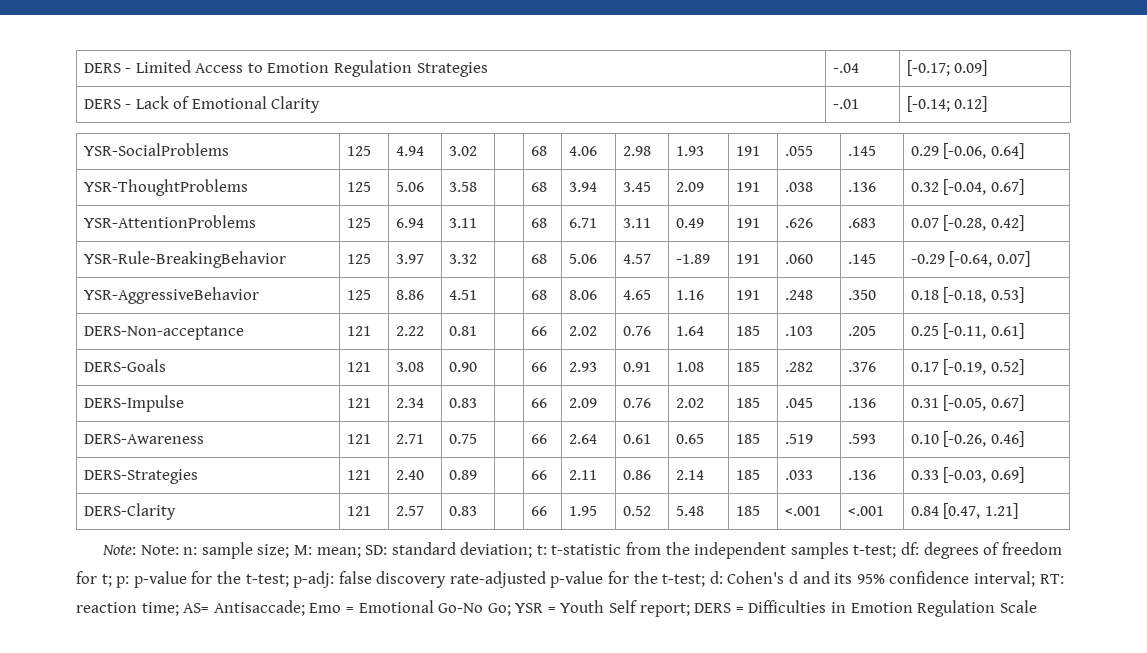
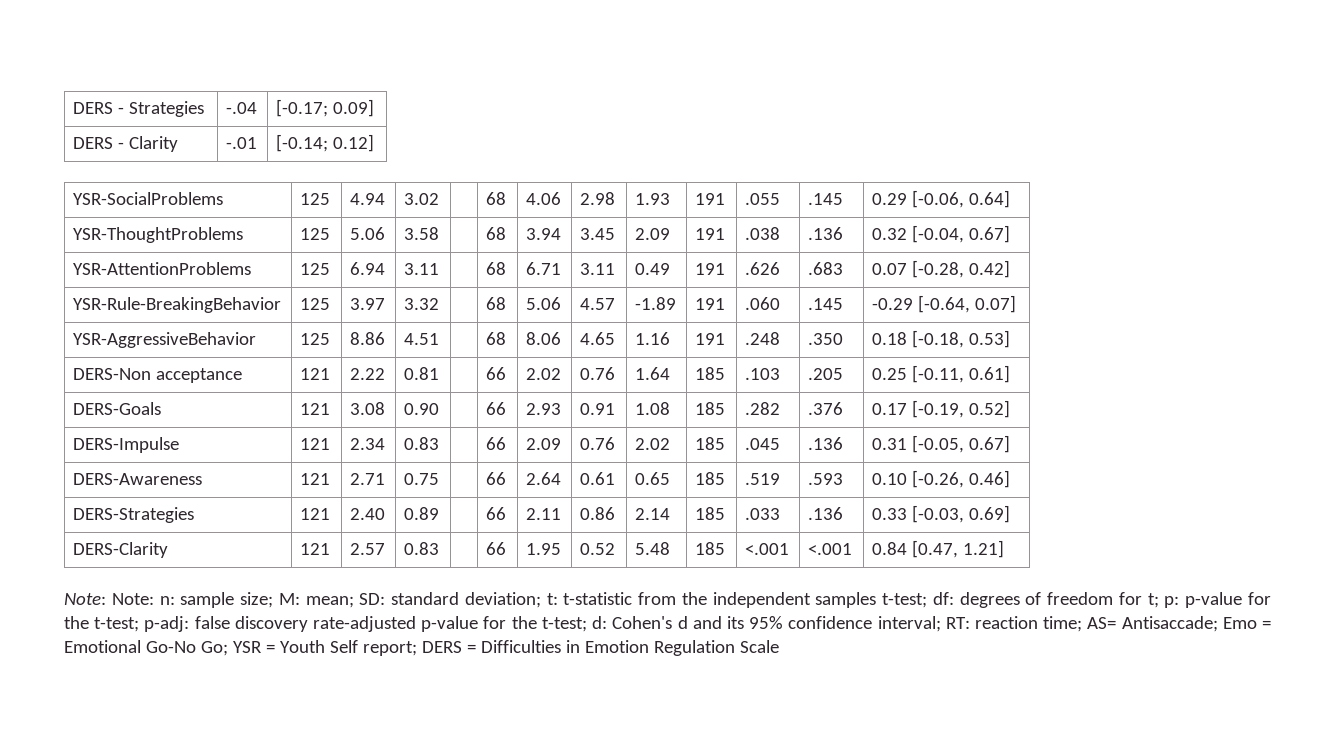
- DERS - Limited Access to Emotion Regulation Strategies | -.04 | [-0.17; 0.09]
+ DERS - Strategies | -.04 | [-0.17; 0.09]
- DERS - Lack of Emotional Clarity | -.01 | [-0.14; 0.12]
+ DERS - Clarity | -.01 | [-0.14; 0.12]
- DERS-Non-acceptance | 121 | 2.22 | 0.81 | | 66 | 2.02 | 0.76 | 1.64 | 185 | .103 | .205 | 0.25 [-0.11, 0.61]
+ DERS-Non acceptance | 121 | 2.22 | 0.81 | | 66 | 2.02 | 0.76 | 1.64 | 185 | .103 | .205 | 0.25 [-0.11, 0.61]

